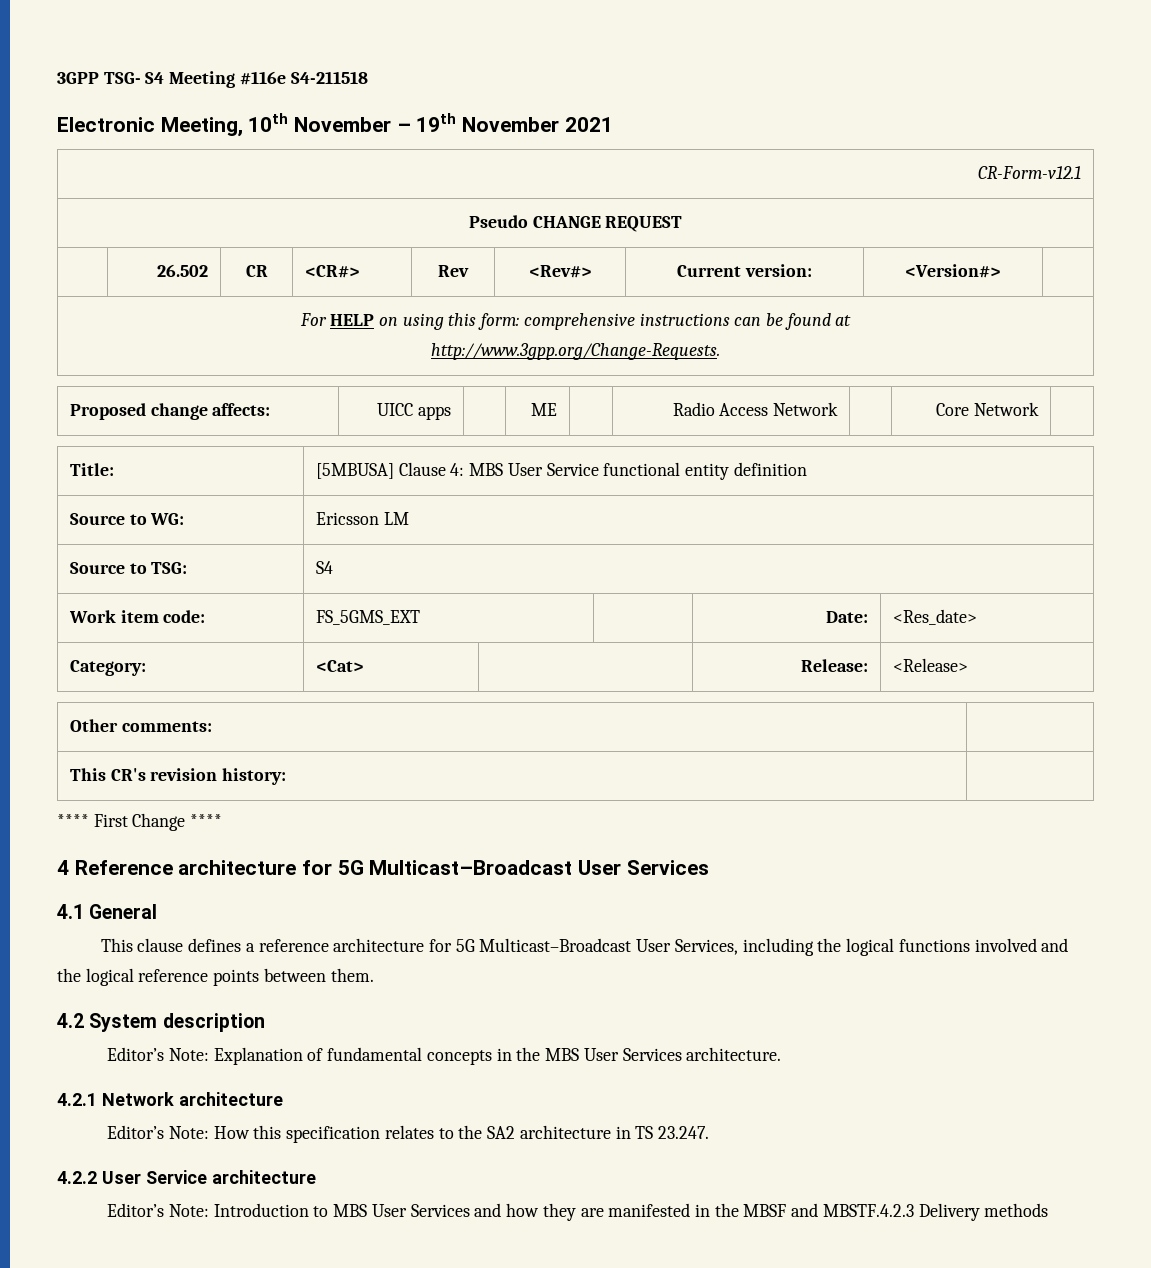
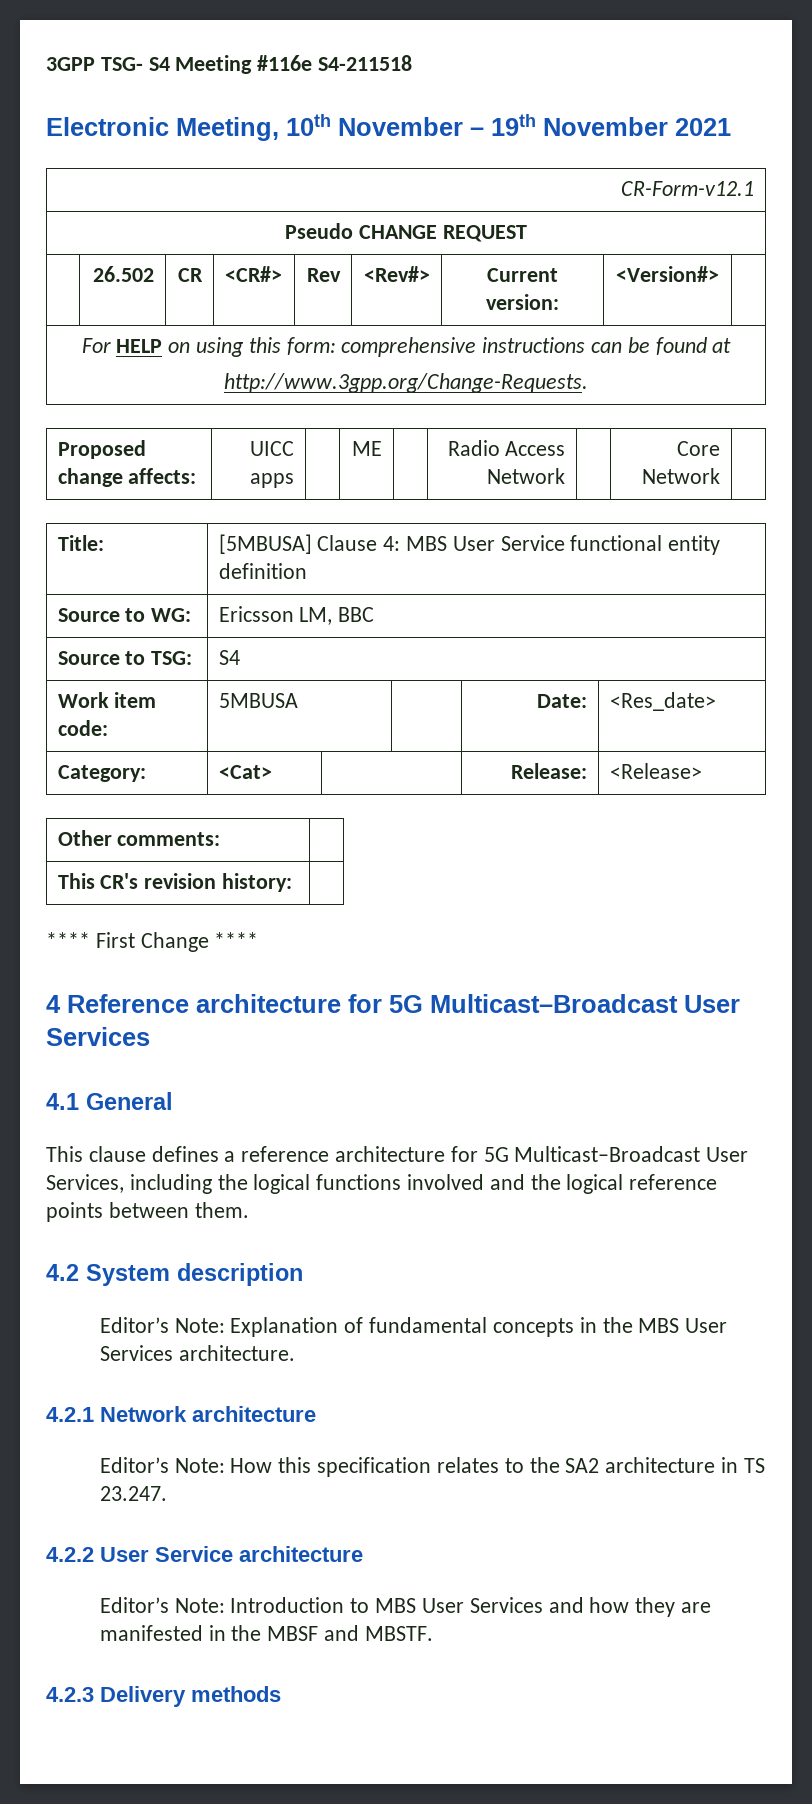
- Source to WG: | Ericsson LM
+ Source to WG: | Ericsson LM, BBC
- Work item code: | FS_5GMS_EXT | | Date: | <Res_date>
+ Work item code: | 5MBUSA | | Date: | <Res_date>
- Editor’s Note: Introduction to MBS User Services and how they are manifested in the MBSF and MBSTF.4.2.3 Delivery methods
+ Editor’s Note: Introduction to MBS User Services and how they are manifested in the MBSF and MBSTF.
+ 4.2.3 Delivery methods

